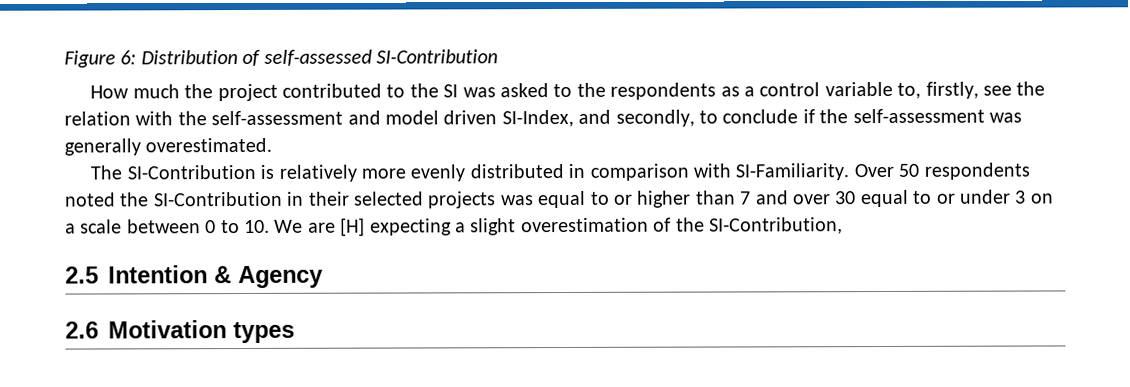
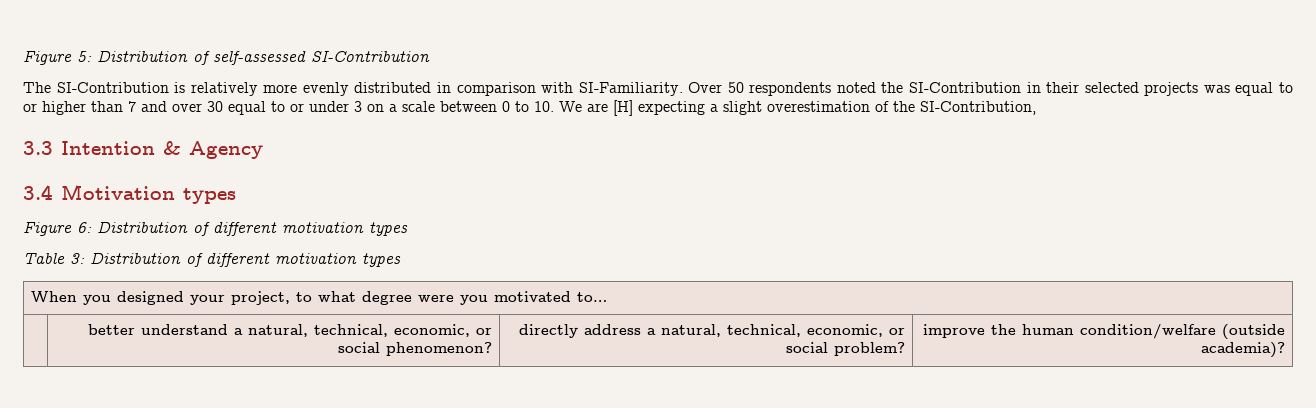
- Figure 6: Distribution of self-assessed SI-Contribution
+ Figure 5: Distribution of self-assessed SI-Contribution
- How much the project contributed to the SI was asked to the respondents as a control variable to, firstly, see the relation with the self-assessment and model driven SI-Index, and secondly, to conclude if the self-assessment was generally overestimated.
- 2.5 Intention & Agency
+ 3.3 Intention & Agency
- 2.6 Motivation types
+ 3.4 Motivation types
+ Figure 6: Distribution of different motivation types
+ Table 3: Distribution of different motivation types
+ When you designed your project, to what degree were you motivated to…
+ | better understand a natural, technical, economic, or social phenomenon? | directly address a natural, technical, economic, or social problem? | improve the human condition/welfare (outside academia)?

